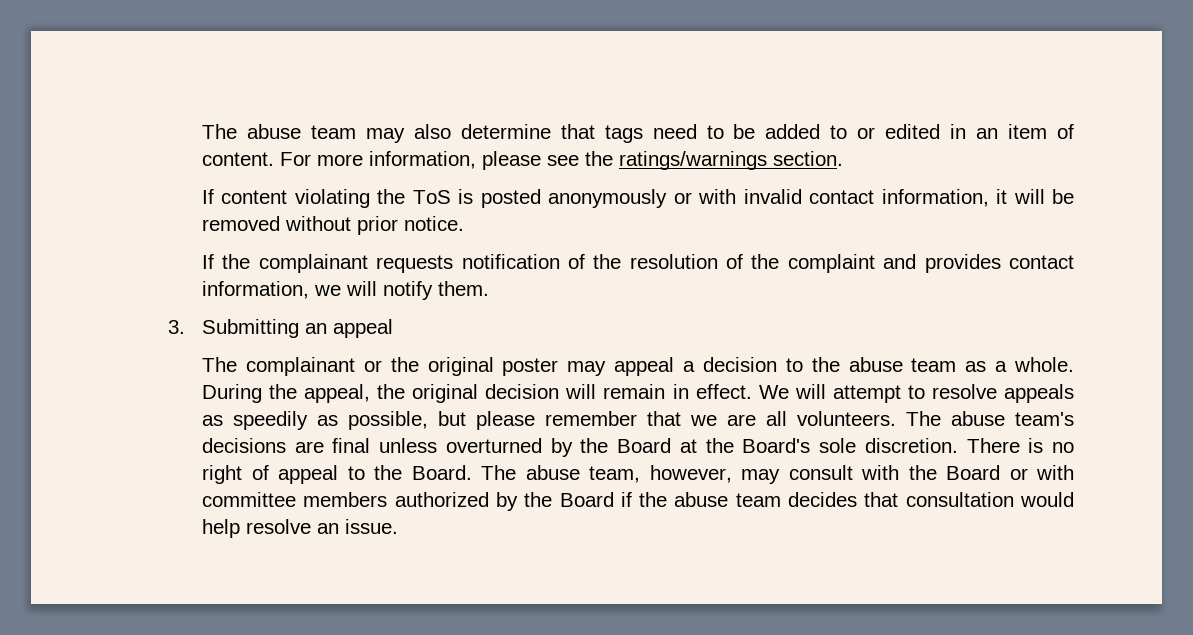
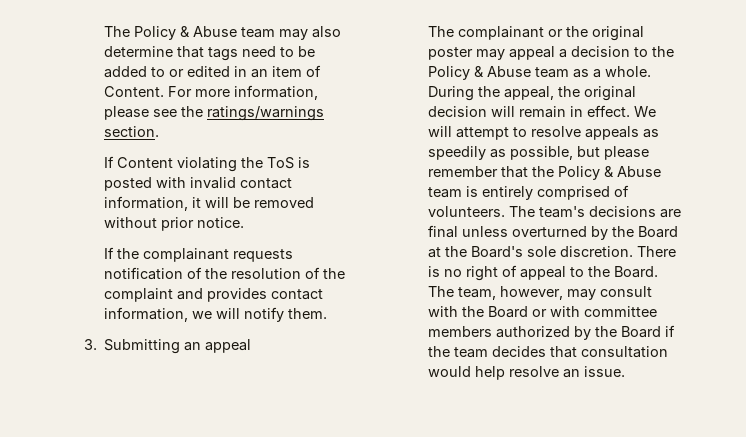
- The abuse team may also determine that tags need to be added to or edited in an item of content.
+ The Policy & Abuse team may also determine that tags need to be added to or edited in an item of Content.
- If content violating the ToS is posted anonymously or with invalid contact information, it will be removed without prior notice.
+ If Content violating the ToS is posted with invalid contact information, it will be removed without prior notice.
- The complainant or the original poster may appeal a decision to the abuse team as a whole.
+ The complainant or the original poster may appeal a decision to the Policy & Abuse team as a whole.
- We will attempt to resolve appeals as speedily as possible, but please remember that we are all volunteers.
+ We will attempt to resolve appeals as speedily as possible, but please remember that the Policy & Abuse team is entirely comprised of volunteers.
- The abuse team's decisions are final unless overturned by the Board at the Board's sole discretion.
+ The team's decisions are final unless overturned by the Board at the Board's sole discretion.
- The abuse team, however, may consult with the Board or with committee members authorized by the Board if the abuse team decides that consultation would help resolve an issue.
+ The team, however, may consult with the Board or with committee members authorized by the Board if the team decides that consultation would help resolve an issue.

